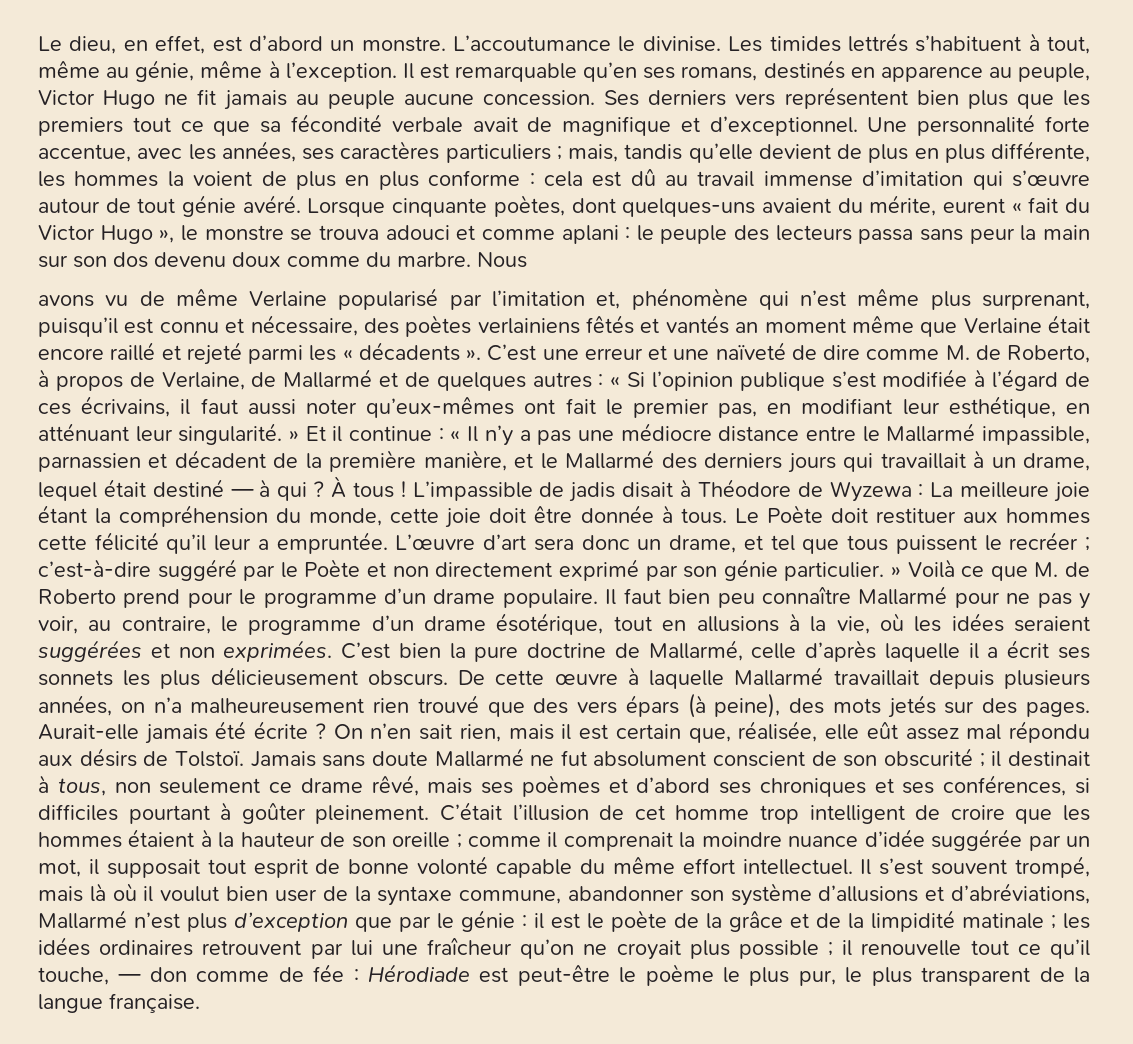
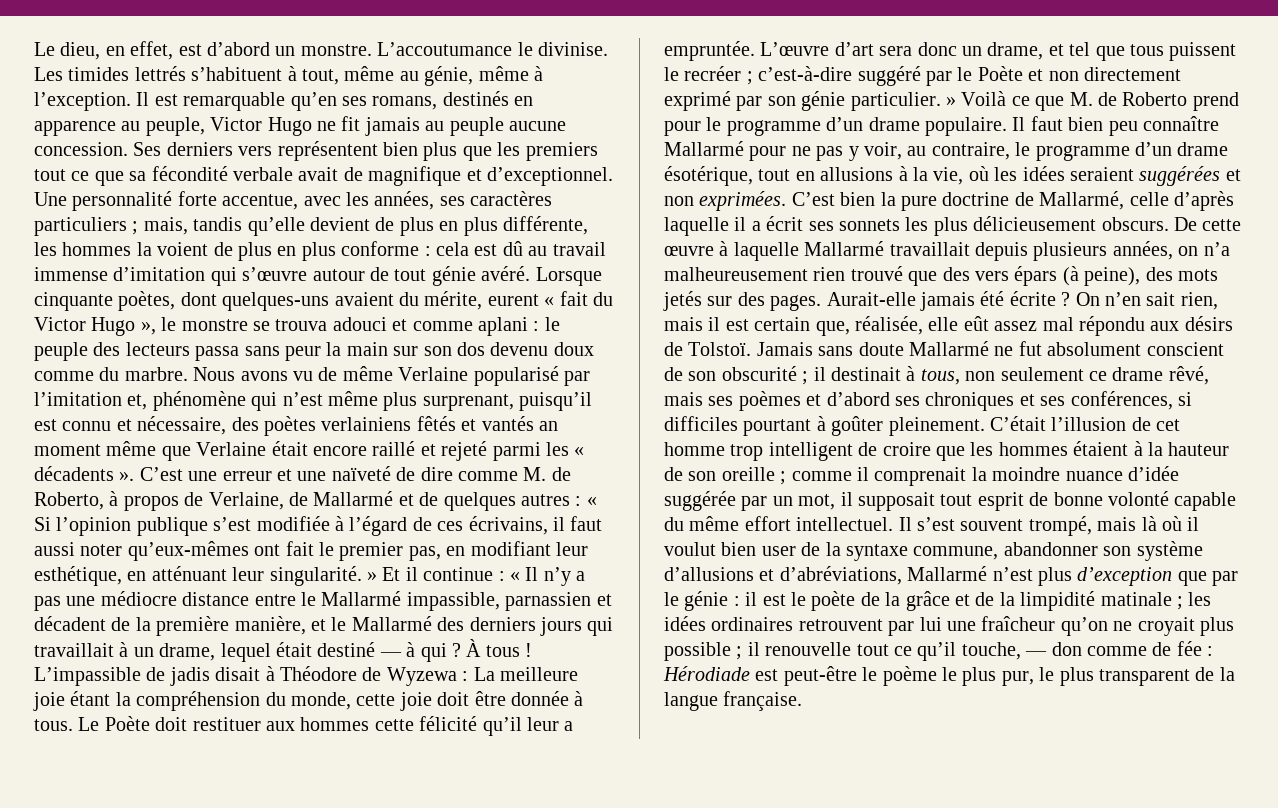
- Nous
- avons vu de même Verlaine popularisé par l’imitation et, phénomène qui n’est même plus surprenant, puisqu’il est connu et nécessaire, des poètes verlainiens fêtés et vantés an moment même que Verlaine était encore raillé et rejeté parmi les « décadents ».
+ Nous avons vu de même Verlaine popularisé par l’imitation et, phénomène qui n’est même plus surprenant, puisqu’il est connu et nécessaire, des poètes verlainiens fêtés et vantés an moment même que Verlaine était encore raillé et rejeté parmi les « décadents ».

